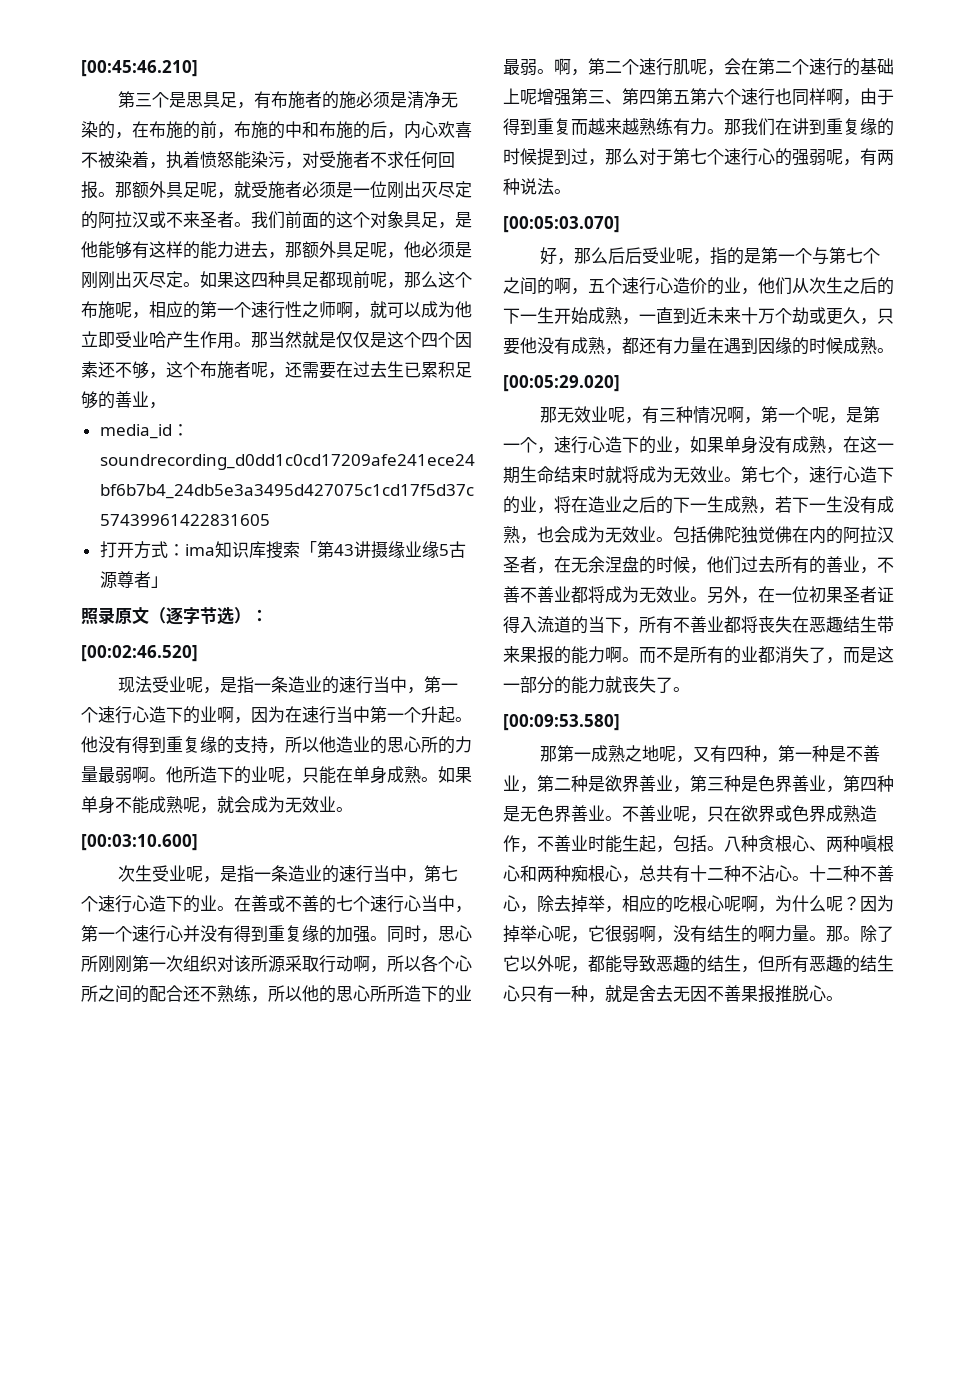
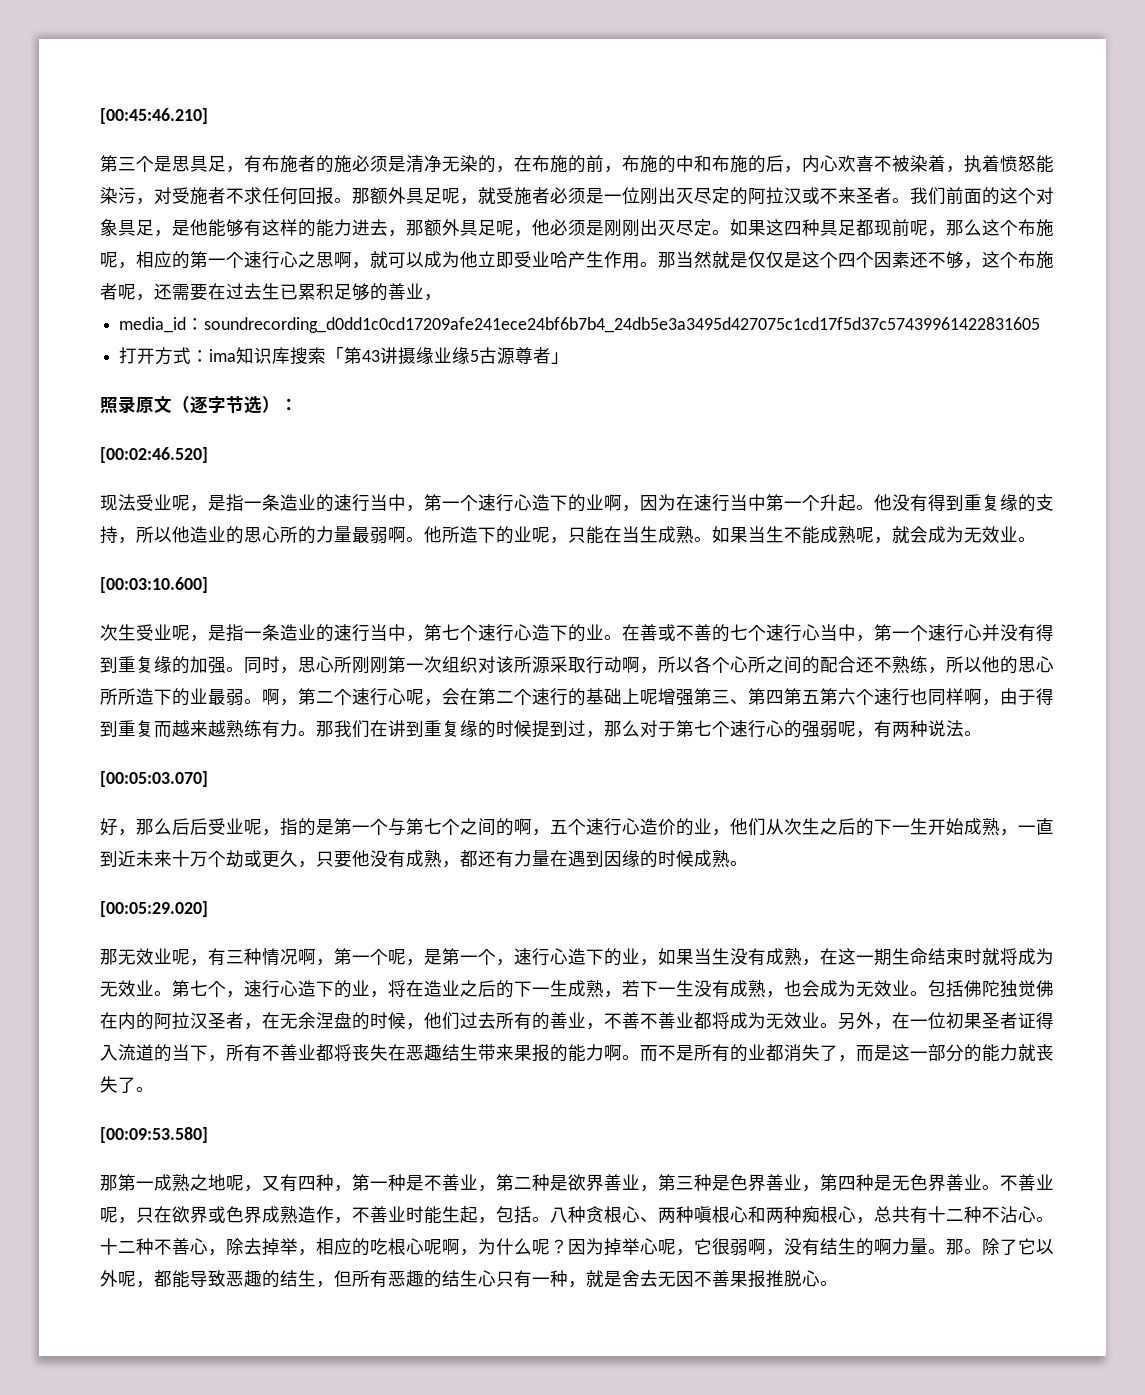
- 如果这四种具足都现前呢，那么这个布施呢，相应的第一个速行性之师啊，就可以成为他立即受业哈产生作用。
+ 如果这四种具足都现前呢，那么这个布施呢，相应的第一个速行心之思啊，就可以成为他立即受业哈产生作用。
- 他所造下的业呢，只能在单身成熟。
+ 他所造下的业呢，只能在当生成熟。
- 如果单身不能成熟呢，就会成为无效业。
+ 如果当生不能成熟呢，就会成为无效业。
- 啊，第二个速行肌呢，会在第二个速行的基础上呢增强第三、第四第五第六个速行也同样啊，由于得到重复而越来越熟练有力。
+ 啊，第二个速行心呢，会在第二个速行的基础上呢增强第三、第四第五第六个速行也同样啊，由于得到重复而越来越熟练有力。
- 那无效业呢，有三种情况啊，第一个呢，是第一个，速行心造下的业，如果单身没有成熟，在这一期生命结束时就将成为无效业。
+ 那无效业呢，有三种情况啊，第一个呢，是第一个，速行心造下的业，如果当生没有成熟，在这一期生命结束时就将成为无效业。

